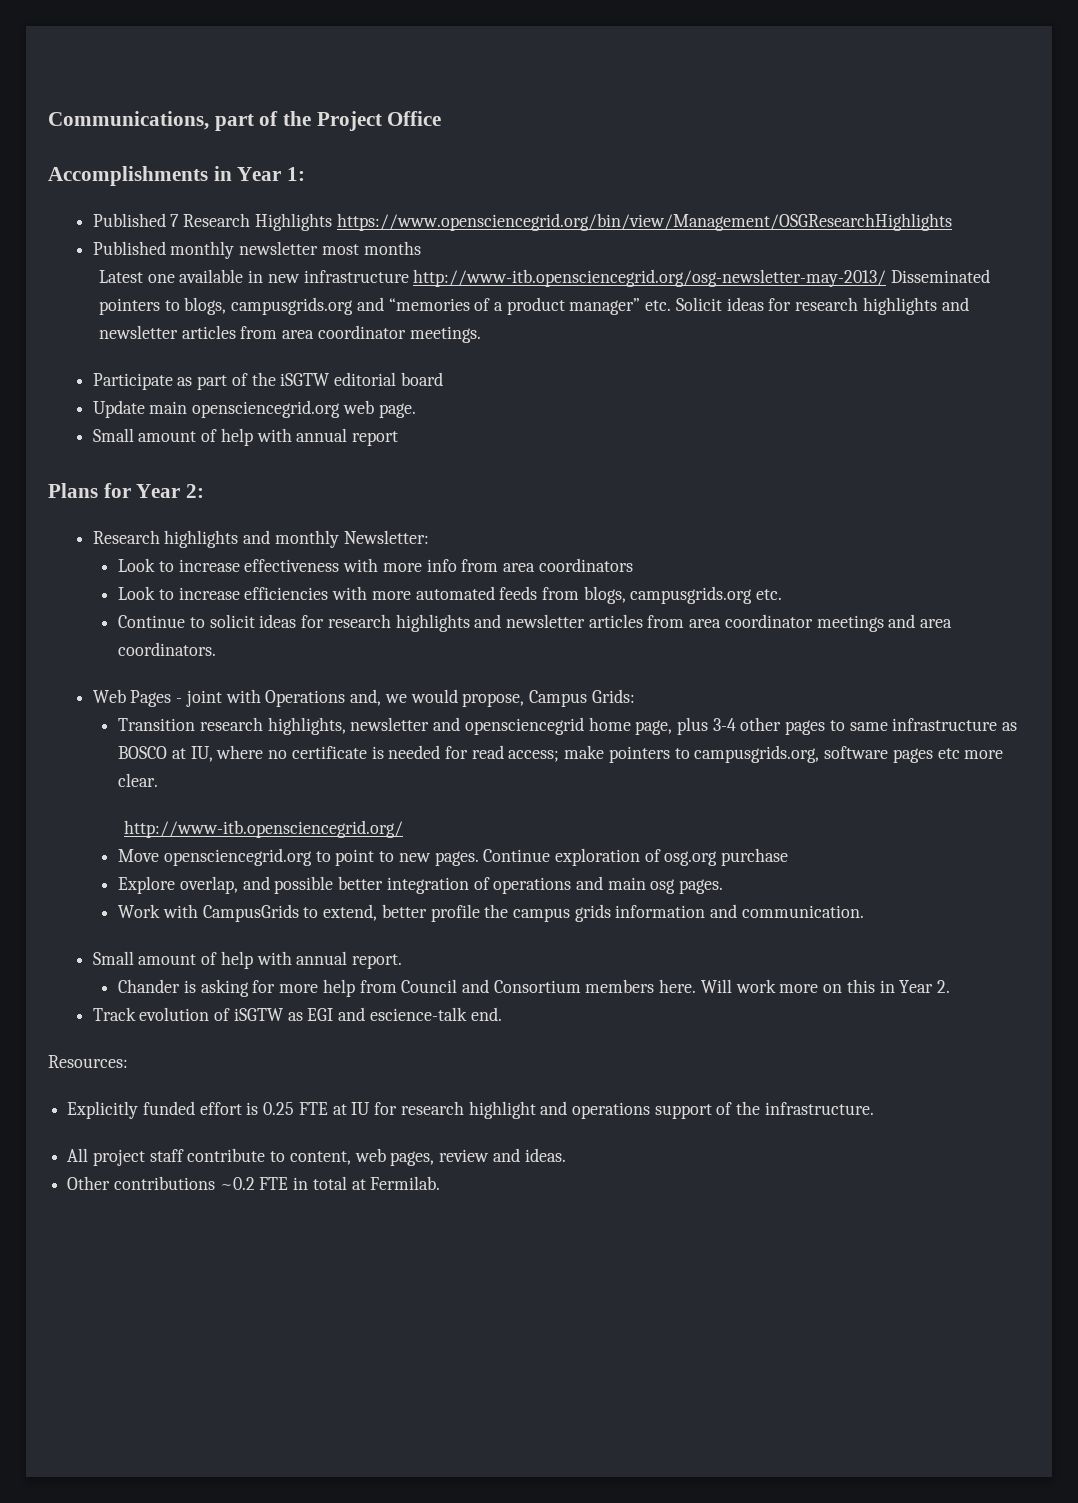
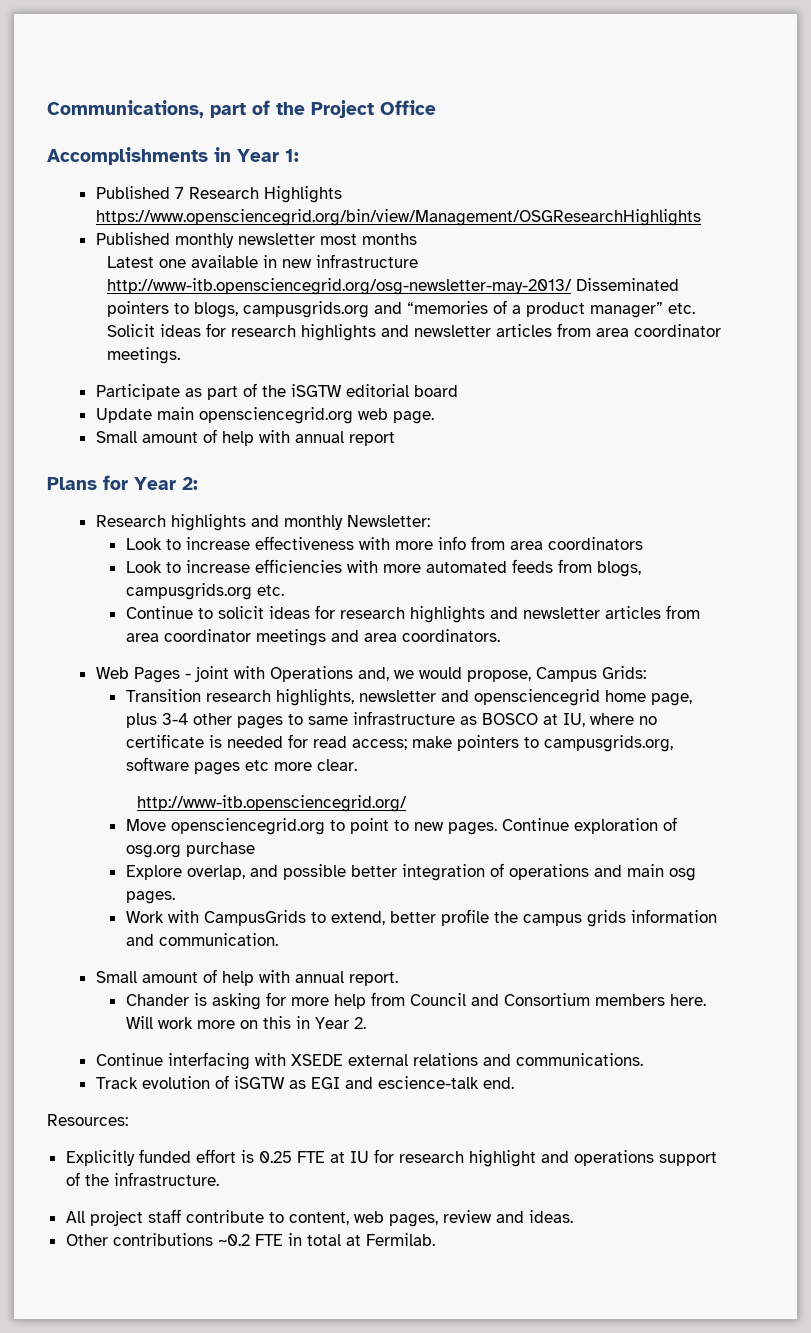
+ Continue interfacing with XSEDE external relations and communications.

